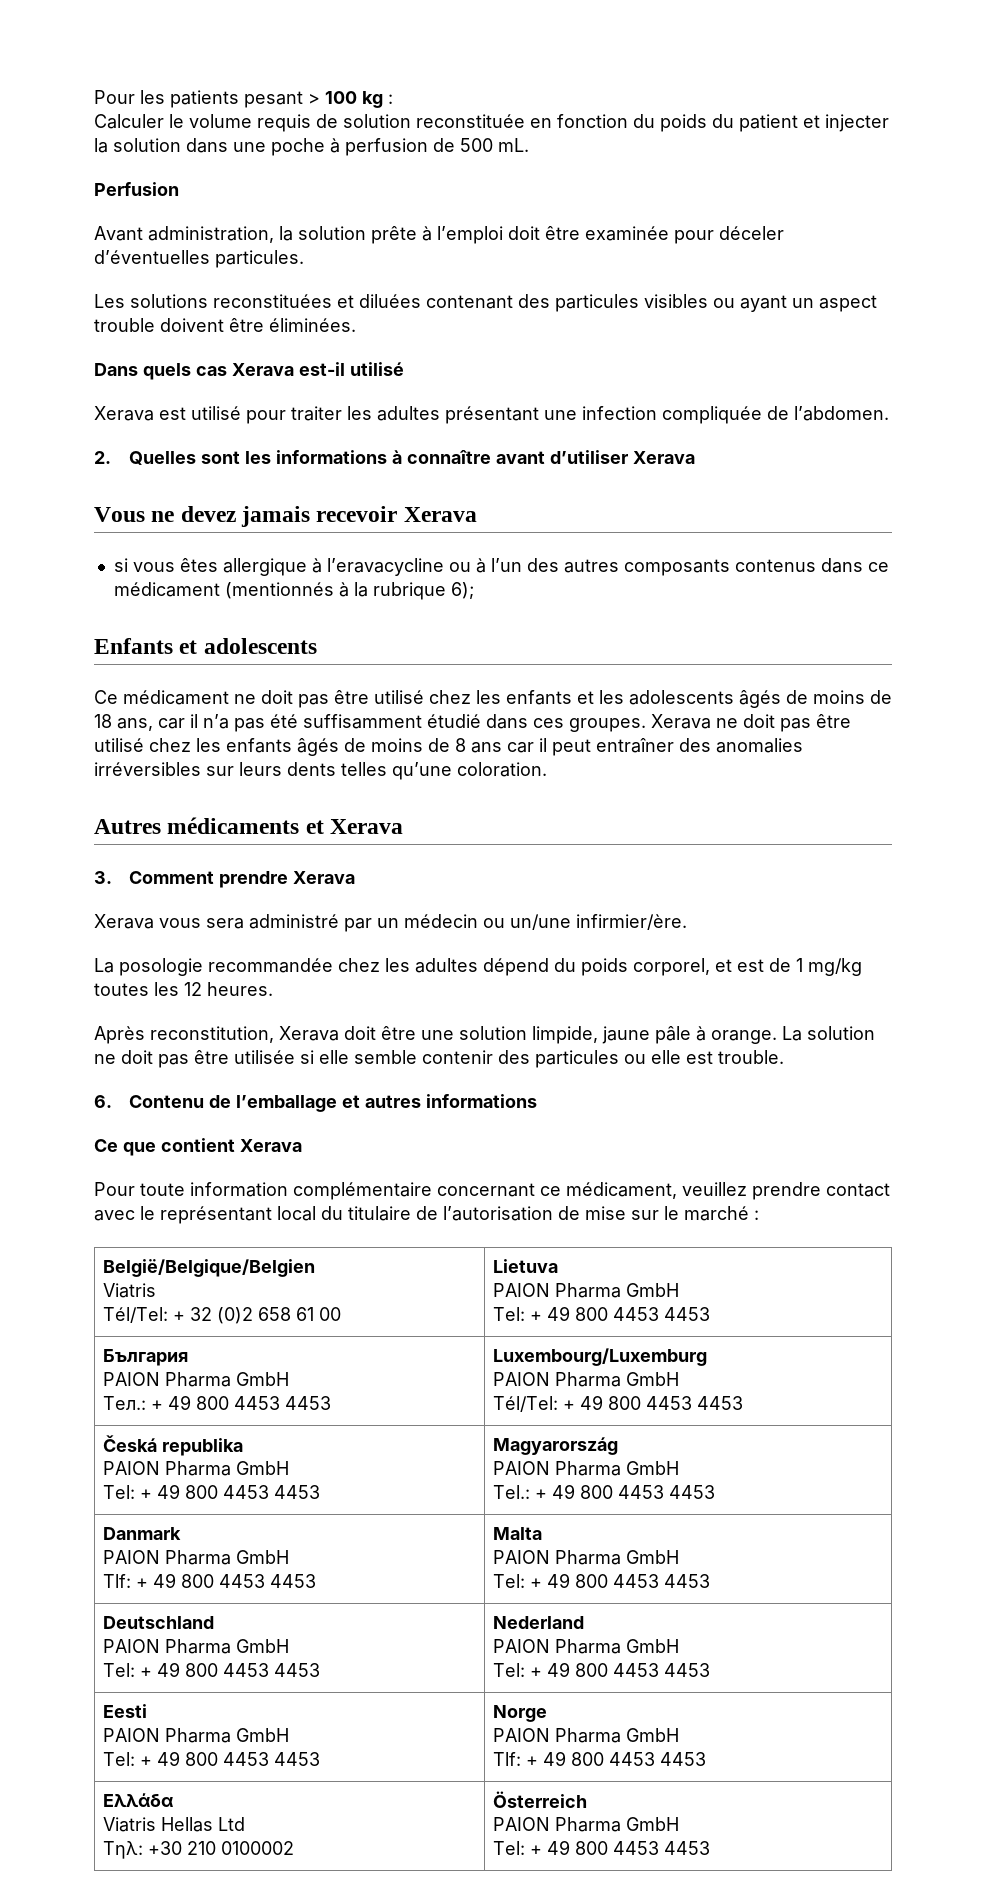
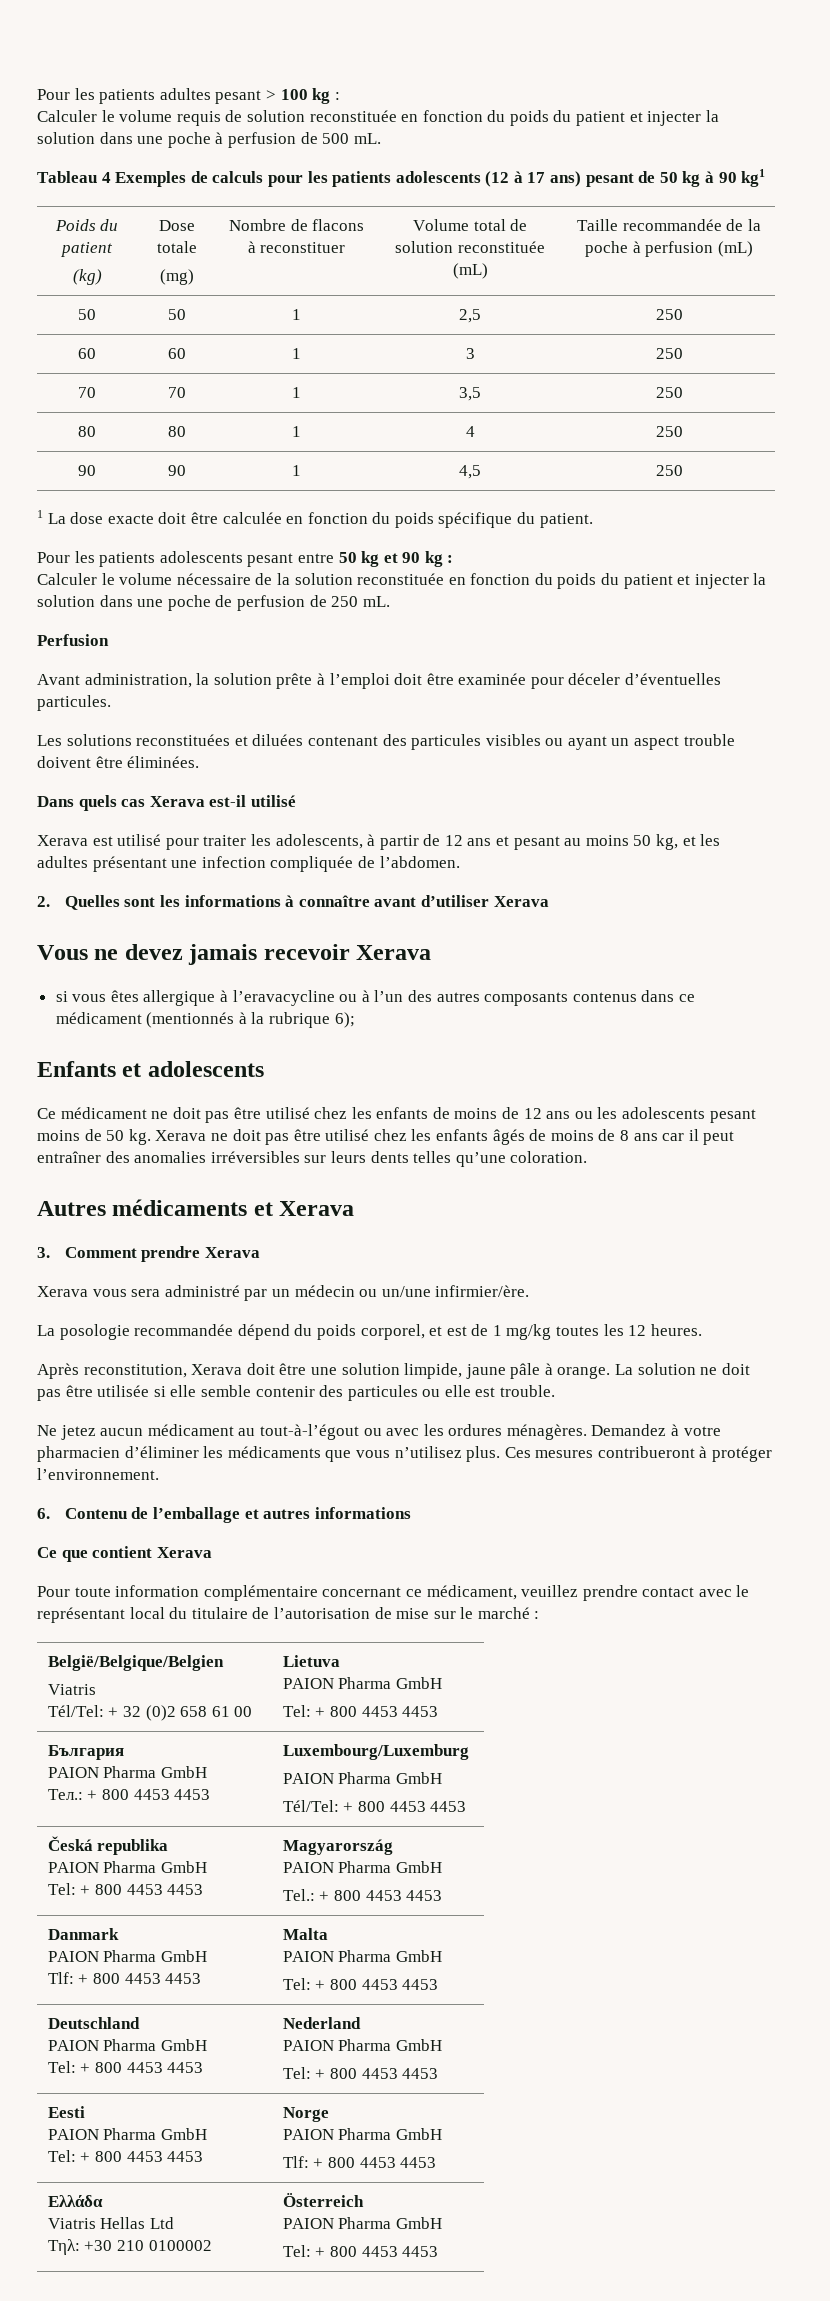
- Pour les patients pesant > 100 kg :
+ Pour les patients adultes pesant > 100 kg :
+ Tableau 4 Exemples de calculs pour les patients adolescents (12 à 17 ans) pesant de 50 kg à 90 kg1
+ Poids du patient
+ (kg) | Dose totale
+ (mg) | Nombre de flacons à reconstituer | Volume total de solution reconstituée (mL) | Taille recommandée de la poche à perfusion (mL)
+ 50 | 50 | 1 | 2,5 | 250
+ 60 | 60 | 1 | 3 | 250
+ 70 | 70 | 1 | 3,5 | 250
+ 80 | 80 | 1 | 4 | 250
+ 90 | 90 | 1 | 4,5 | 250
+ 1 La dose exacte doit être calculée en fonction du poids spécifique du patient.
+ Pour les patients adolescents pesant entre 50 kg et 90 kg :
+ Calculer le volume nécessaire de la solution reconstituée en fonction du poids du patient et injecter la solution dans une poche de perfusion de 250 mL.
- Xerava est utilisé pour traiter les adultes présentant une infection compliquée de l’abdomen.
+ Xerava est utilisé pour traiter les adolescents, à partir de 12 ans et pesant au moins 50 kg, et les adultes présentant une infection compliquée de l’abdomen.
- Ce médicament ne doit pas être utilisé chez les enfants et les adolescents âgés de moins de 18 ans, car il n’a pas été suffisamment étudié dans ces groupes.
+ Ce médicament ne doit pas être utilisé chez les enfants de moins de 12 ans ou les adolescents pesant moins de 50 kg.
- La posologie recommandée chez les adultes dépend du poids corporel, et est de 1 mg/kg toutes les 12 heures.
+ La posologie recommandée dépend du poids corporel, et est de 1 mg/kg toutes les 12 heures.
+ Ne jetez aucun médicament au tout-à-l’égout ou avec les ordures ménagères. Demandez à votre pharmacien d’éliminer les médicaments que vous n’utilisez plus. Ces mesures contribueront à protéger l’environnement.
  België/Belgique/Belgien
  Viatris
  Tél/Tel: + 32 (0)2 658 61 00 | Lietuva
  PAION Pharma GmbH
- Tel: + 49 800 4453 4453
+ Tel: + 800 4453 4453
  България
  PAION Pharma GmbH
- Teл.: + 49 800 4453 4453 | Luxembourg/Luxemburg
+ Teл.: + 800 4453 4453 | Luxembourg/Luxemburg
  PAION Pharma GmbH
- Tél/Tel: + 49 800 4453 4453
+ Tél/Tel: + 800 4453 4453
  Česká republika
  PAION Pharma GmbH
- Tel: + 49 800 4453 4453 | Magyarország
+ Tel: + 800 4453 4453 | Magyarország
  PAION Pharma GmbH
- Tel.: + 49 800 4453 4453
+ Tel.: + 800 4453 4453
  Danmark
  PAION Pharma GmbH
- Tlf: + 49 800 4453 4453 | Malta
+ Tlf: + 800 4453 4453 | Malta
  PAION Pharma GmbH
- Tel: + 49 800 4453 4453
+ Tel: + 800 4453 4453
  Deutschland
  PAION Pharma GmbH
- Tel: + 49 800 4453 4453 | Nederland
+ Tel: + 800 4453 4453 | Nederland
  PAION Pharma GmbH
- Tel: + 49 800 4453 4453
+ Tel: + 800 4453 4453
  Eesti
  PAION Pharma GmbH
- Tel: + 49 800 4453 4453 | Norge
+ Tel: + 800 4453 4453 | Norge
  PAION Pharma GmbH
- Tlf: + 49 800 4453 4453
+ Tlf: + 800 4453 4453
  Ελλάδα
  Viatris Hellas Ltd
  Τηλ: +30 210 0100002 | Österreich
  PAION Pharma GmbH
- Tel: + 49 800 4453 4453
+ Tel: + 800 4453 4453

